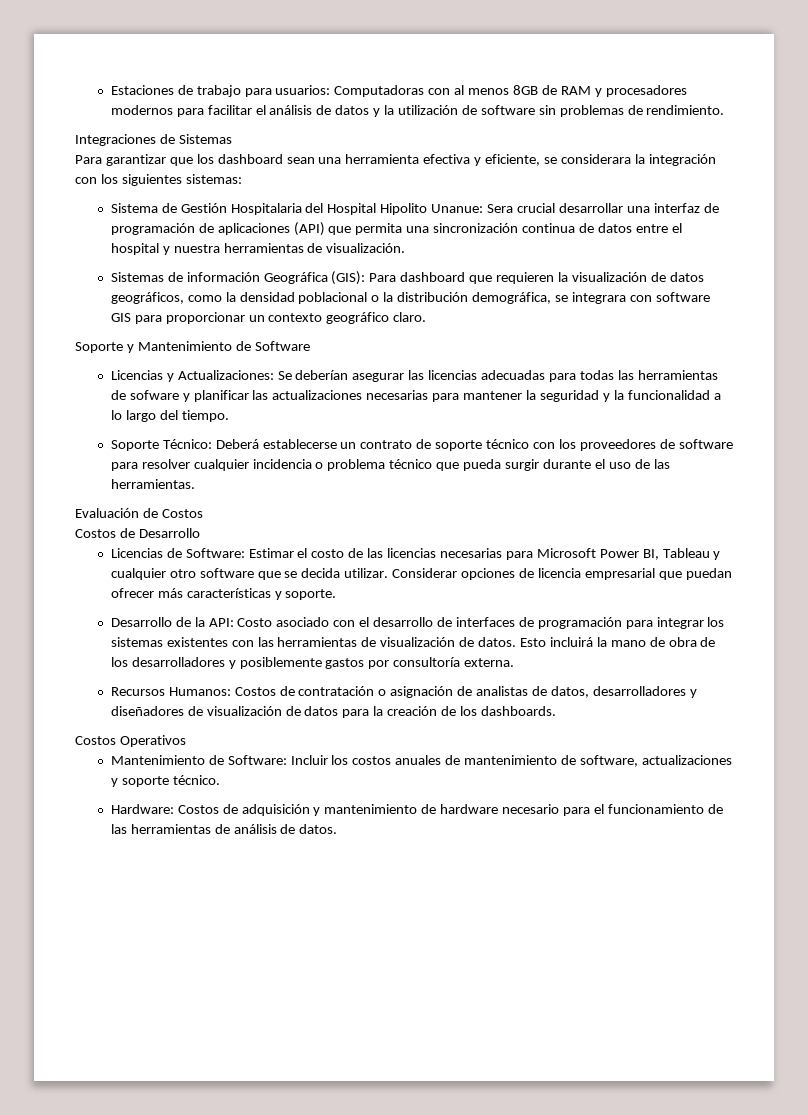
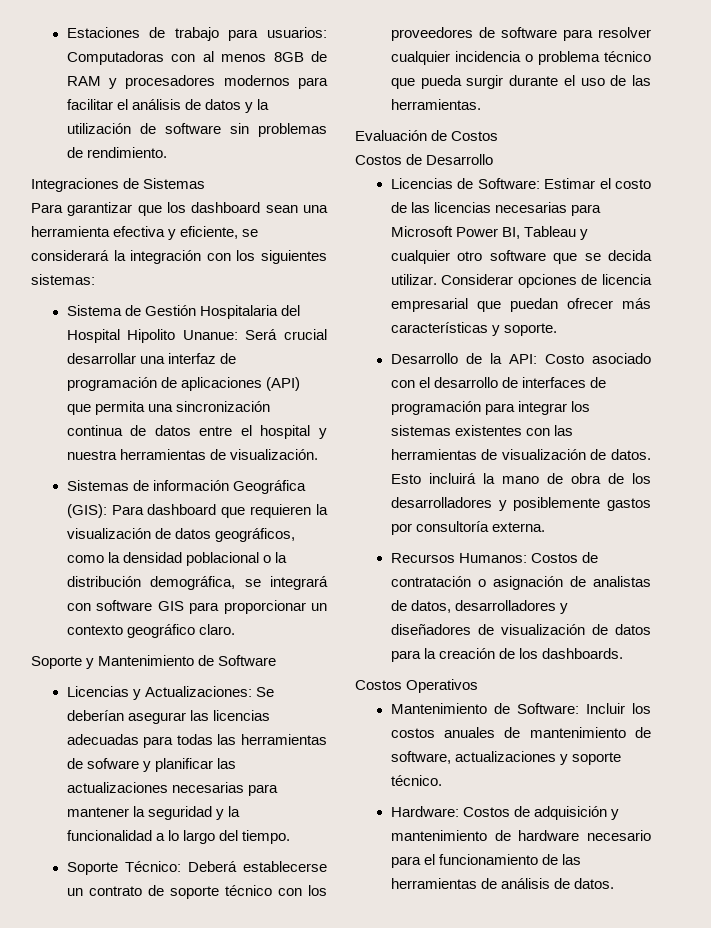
- Para garantizar que los dashboard sean una herramienta efectiva y eficiente, se considerara la integración con los siguientes sistemas:
+ Para garantizar que los dashboard sean una herramienta efectiva y eficiente, se considerará la integración con los siguientes sistemas:
- Sistema de Gestión Hospitalaria del Hospital Hipolito Unanue: Sera crucial desarrollar una interfaz de programación de aplicaciones (API) que permita una sincronización continua de datos entre el hospital y nuestra herramientas de visualización.
+ Sistema de Gestión Hospitalaria del Hospital Hipolito Unanue: Será crucial desarrollar una interfaz de programación de aplicaciones (API) que permita una sincronización continua de datos entre el hospital y nuestra herramientas de visualización.
- Sistemas de información Geográfica (GIS): Para dashboard que requieren la visualización de datos geográficos, como la densidad poblacional o la distribución demográfica, se integrara con software GIS para proporcionar un contexto geográfico claro.
+ Sistemas de información Geográfica (GIS): Para dashboard que requieren la visualización de datos geográficos, como la densidad poblacional o la distribución demográfica, se integrará con software GIS para proporcionar un contexto geográfico claro.

